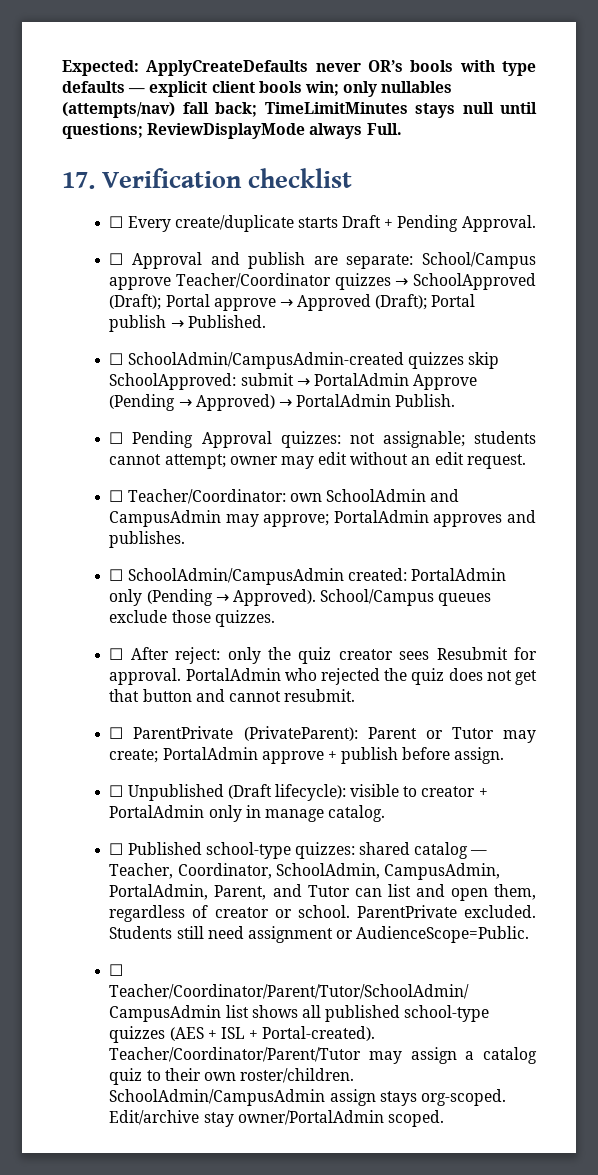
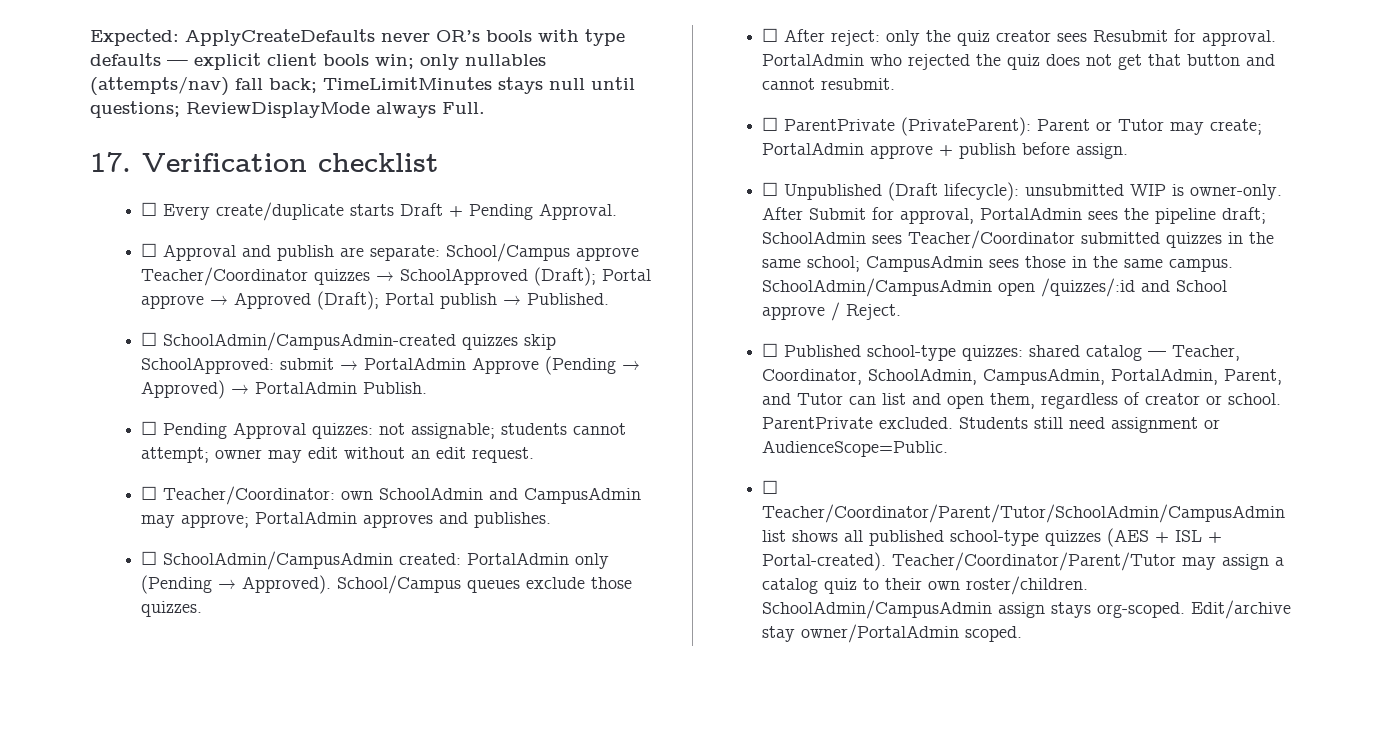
- ☐ Unpublished (Draft lifecycle): visible to creator + PortalAdmin only in manage catalog.
+ ☐ Unpublished (Draft lifecycle): unsubmitted WIP is owner-only. After Submit for approval, PortalAdmin sees the pipeline draft; SchoolAdmin sees Teacher/Coordinator submitted quizzes in the same school; CampusAdmin sees those in the same campus. SchoolAdmin/CampusAdmin open /quizzes/:id and School approve / Reject.

